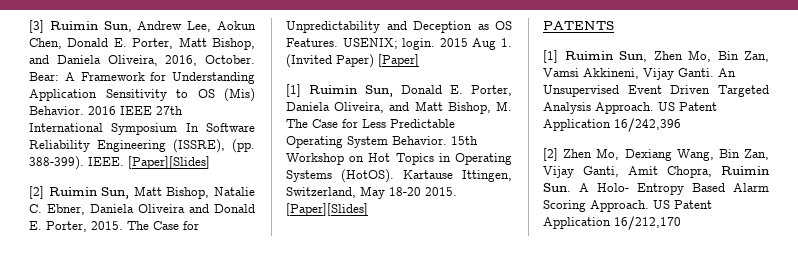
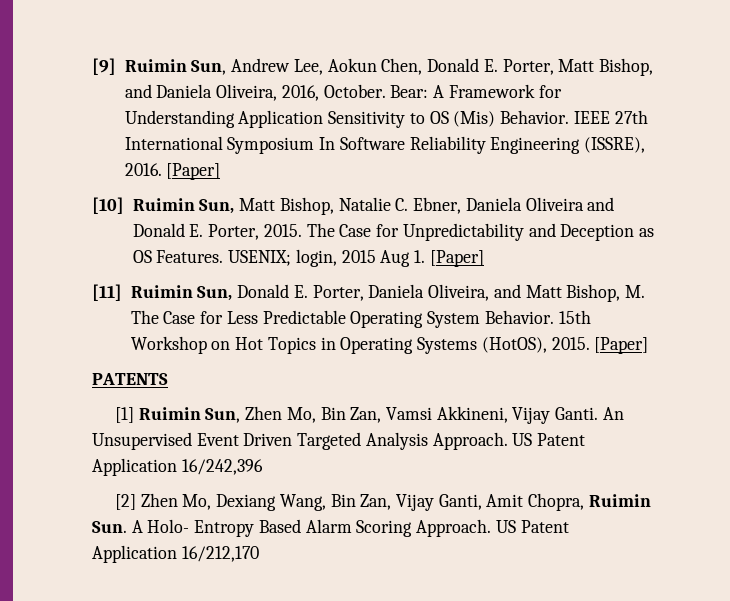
- [3] Ruimin Sun, Andrew Lee, Aokun Chen, Donald E. Porter, Matt Bishop, and Daniela Oliveira, 2016, October.
+ [9] Ruimin Sun, Andrew Lee, Aokun Chen, Donald E. Porter, Matt Bishop, and Daniela Oliveira, 2016, October.
- 2016 IEEE 27th International Symposium In Software Reliability Engineering (ISSRE), (pp. 388-399). IEEE. [Paper][Slides]
- [2] Ruimin Sun, Matt Bishop, Natalie C. Ebner, Daniela Oliveira and Donald E. Porter, 2015.
+ IEEE 27th International Symposium In Software Reliability Engineering (ISSRE), 2016. [Paper]
+ [10] Ruimin Sun, Matt Bishop, Natalie C. Ebner, Daniela Oliveira and Donald E. Porter, 2015.
- USENIX; login. 2015 Aug 1. (Invited Paper) [Paper]
- [1] Ruimin Sun, Donald E. Porter, Daniela Oliveira, and Matt Bishop, M. The Case for Less Predictable Operating System Behavior.
+ USENIX; login, 2015 Aug 1. [Paper]
+ [11] Ruimin Sun, Donald E. Porter, Daniela Oliveira, and Matt Bishop, M. The Case for Less Predictable Operating System Behavior.
- 15th Workshop on Hot Topics in Operating Systems (HotOS). Kartause Ittingen, Switzerland, May 18-20 2015. [Paper][Slides]
+ 15th Workshop on Hot Topics in Operating Systems (HotOS), 2015. [Paper]

